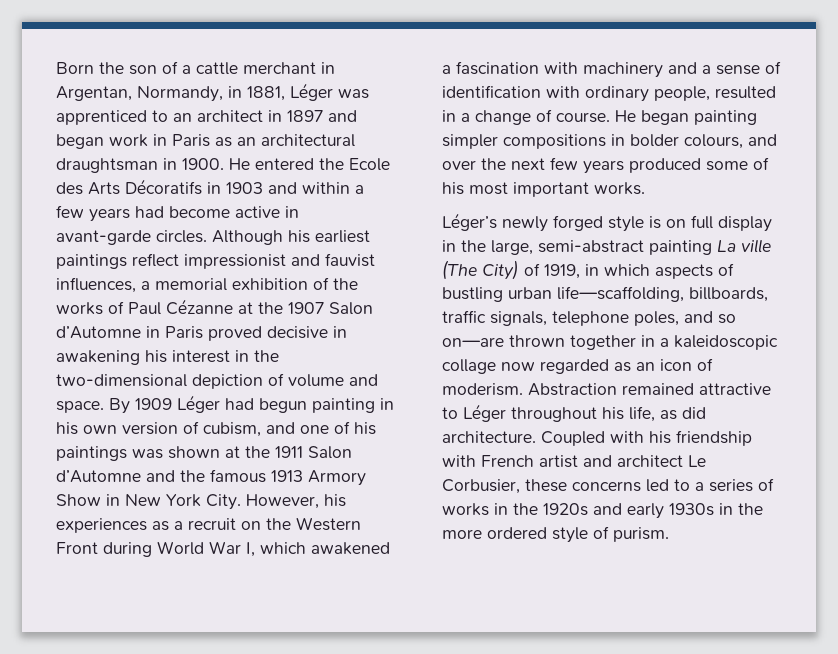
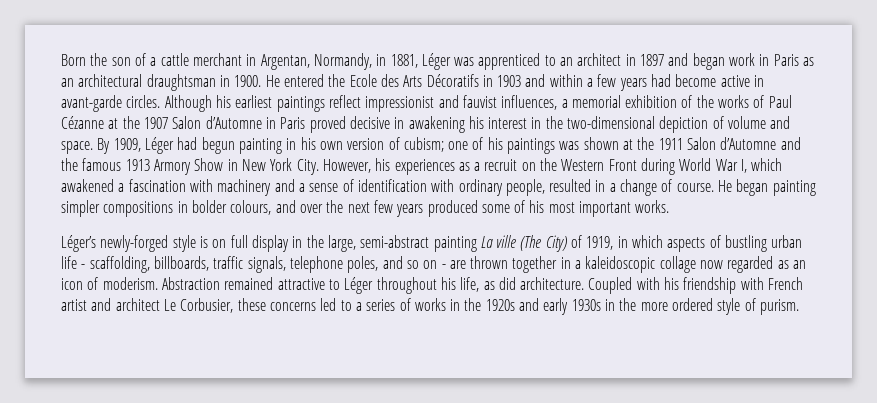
- By 1909 Léger had begun painting in his own version of cubism, and one of his paintings was shown at the 1911 Salon d’Automne and the famous 1913 Armory Show in New York City.
+ By 1909, Léger had begun painting in his own version of cubism; one of his paintings was shown at the 1911 Salon d’Automne and the famous 1913 Armory Show in New York City.
- Léger’s newly forged style is on full display in the large, semi-abstract painting La ville (The City) of 1919, in which aspects of bustling urban life—scaffolding, billboards, traffic signals, telephone poles, and so on—are thrown together in a kaleidoscopic collage now regarded as an icon of moderism.
+ Léger’s newly-forged style is on full display in the large, semi-abstract painting La ville (The City) of 1919, in which aspects of bustling urban life - scaffolding, billboards, traffic signals, telephone poles, and so on - are thrown together in a kaleidoscopic collage now regarded as an icon of moderism.

